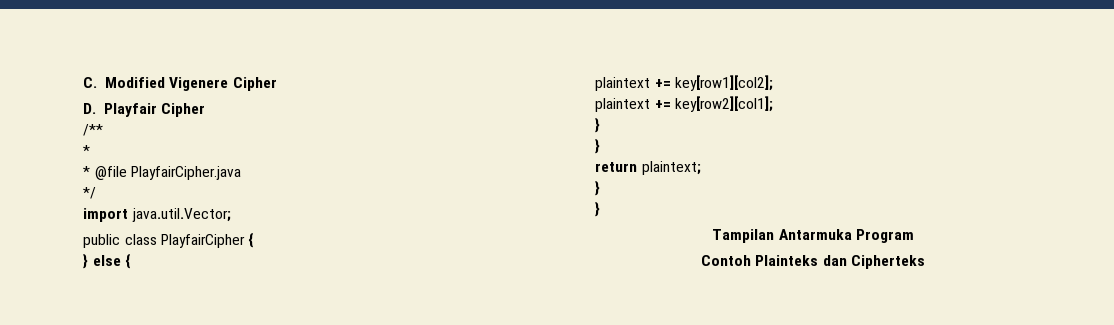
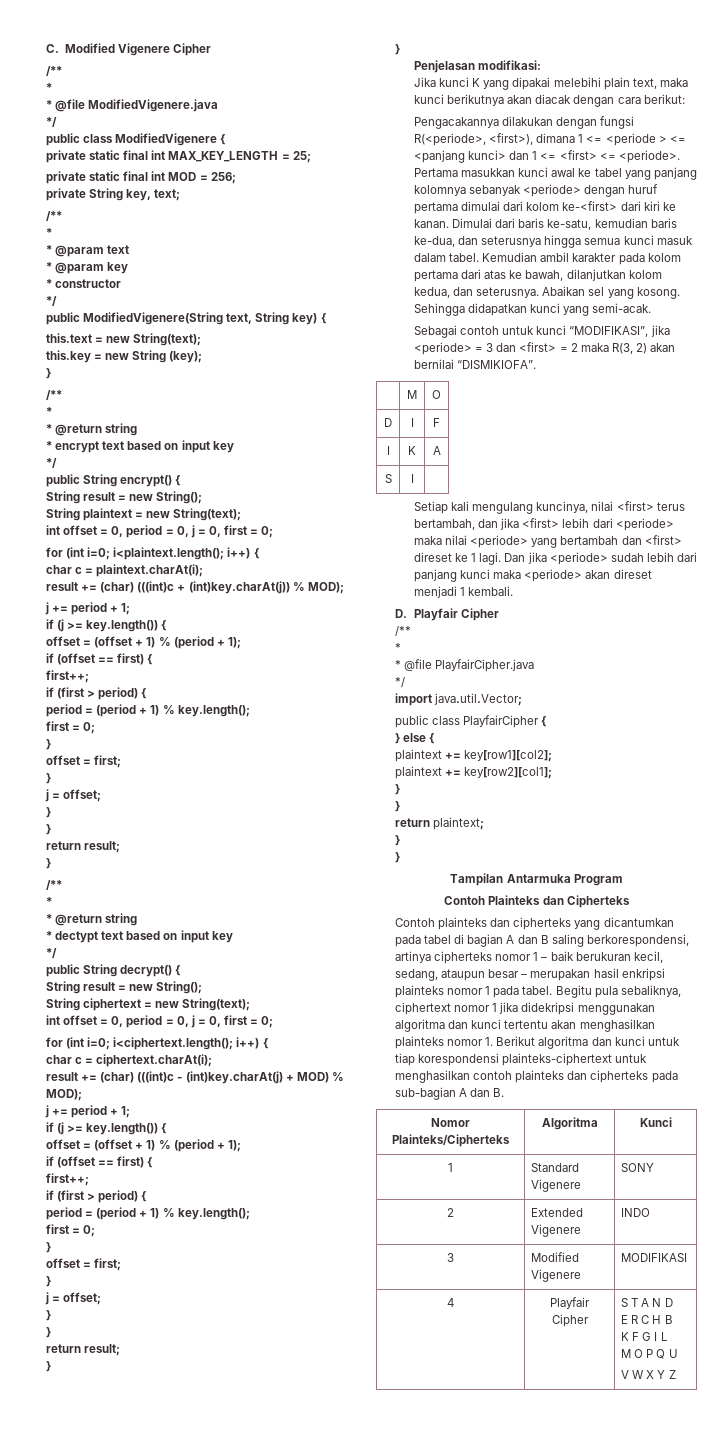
  C. Modified Vigenere Cipher
+ /**
+ *
+ * @file ModifiedVigenere.java
+ */
+ public class ModifiedVigenere {
+ private static final int MAX_KEY_LENGTH = 25;
+ private static final int MOD = 256;
+ private String key, text;
+ /**
+ *
+ * @param text
+ * @param key
+ * constructor
+ */
+ public ModifiedVigenere(String text, String key) {
+ this.text = new String(text);
+ this.key = new String (key);
+ }
+ /**
+ *
+ * @return string
+ * encrypt text based on input key
+ */
+ public String encrypt() {
+ String result = new String();
+ String plaintext = new String(text);
+ int offset = 0, period = 0, j = 0, first = 0;
+ for (int i=0; i<plaintext.length(); i++) {
+ char c = plaintext.charAt(i);
+ result += (char) (((int)c + (int)key.charAt(j)) % MOD);
+ j += period + 1;
+ if (j >= key.length()) {
+ offset = (offset + 1) % (period + 1);
+ if (offset == first) {
+ first++;
+ if (first > period) {
+ period = (period + 1) % key.length();
+ first = 0;
+ }
+ offset = first;
+ }
+ j = offset;
+ }
+ }
+ return result;
+ }
+ /**
+ *
+ * @return string
+ * dectypt text based on input key
+ */
+ public String decrypt() {
+ String result = new String();
+ String ciphertext = new String(text);
+ int offset = 0, period = 0, j = 0, first = 0;
+ for (int i=0; i<ciphertext.length(); i++) {
+ char c = ciphertext.charAt(i);
+ result += (char) (((int)c - (int)key.charAt(j) + MOD) % MOD);
+ j += period + 1;
+ if (j >= key.length()) {
+ offset = (offset + 1) % (period + 1);
+ if (offset == first) {
+ first++;
+ if (first > period) {
+ period = (period + 1) % key.length();
+ first = 0;
+ }
+ offset = first;
+ }
+ j = offset;
+ }
+ }
+ return result;
+ }
+ }
+ Penjelasan modifikasi:
+ Jika kunci K yang dipakai melebihi plain text, maka kunci berikutnya akan diacak dengan cara berikut:
+ Pengacakannya dilakukan dengan fungsi R(<periode>, <first>), dimana 1 <= <periode > <= <panjang kunci> dan 1 <= <first> <= <periode>. Pertama masukkan kunci awal ke tabel yang panjang kolomnya sebanyak <periode> dengan huruf pertama dimulai dari kolom ke-<first> dari kiri ke kanan. Dimulai dari baris ke-satu, kemudian baris ke-dua, dan seterusnya hingga semua kunci masuk dalam tabel. Kemudian ambil karakter pada kolom pertama dari atas ke bawah, dilanjutkan kolom kedua, dan seterusnya. Abaikan sel yang kosong. Sehingga didapatkan kunci yang semi-acak.
+ Sebagai contoh untuk kunci “MODIFIKASI”, jika <periode> = 3 dan <first> = 2 maka R(3, 2) akan bernilai “DISMIKIOFA”.
+ | M | O
+ D | I | F
+ I | K | A
+ S | I |
+ Setiap kali mengulang kuncinya, nilai <first> terus bertambah, dan jika <first> lebih dari <periode> maka nilai <periode> yang bertambah dan <first> direset ke 1 lagi. Dan jika <periode> sudah lebih dari panjang kunci maka <periode> akan direset menjadi 1 kembali.
+ Contoh plainteks dan cipherteks yang dicantumkan pada tabel di bagian A dan B saling berkorespondensi, artinya cipherteks nomor 1 – baik berukuran kecil, sedang, ataupun besar – merupakan hasil enkripsi plainteks nomor 1 pada tabel. Begitu pula sebaliknya, ciphertext nomor 1 jika didekripsi menggunakan algoritma dan kunci tertentu akan menghasilkan plainteks nomor 1. Berikut algoritma dan kunci untuk tiap korespondensi plainteks-ciphertext untuk menghasilkan contoh plainteks dan cipherteks pada sub-bagian A dan B.
+ Nomor Plainteks/Cipherteks | Algoritma | Kunci
+ 1 | Standard Vigenere | SONY
+ 2 | Extended Vigenere | INDO
+ 3 | Modified Vigenere | MODIFIKASI
+ 4 | Playfair Cipher | S T A N D
+ E R C H B
+ K F G I L
+ M O P Q U
+ V W X Y Z

